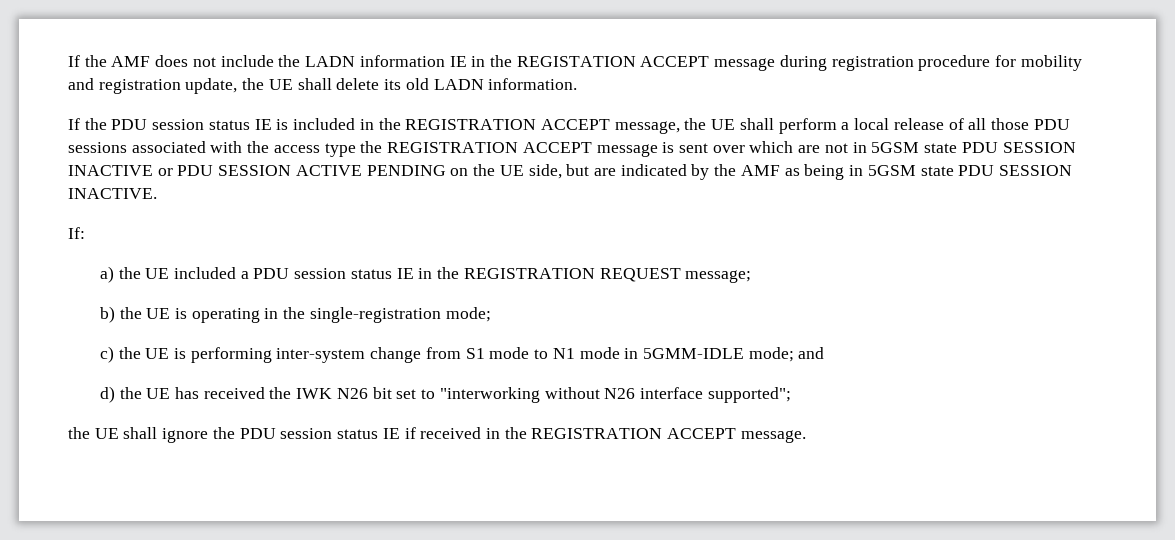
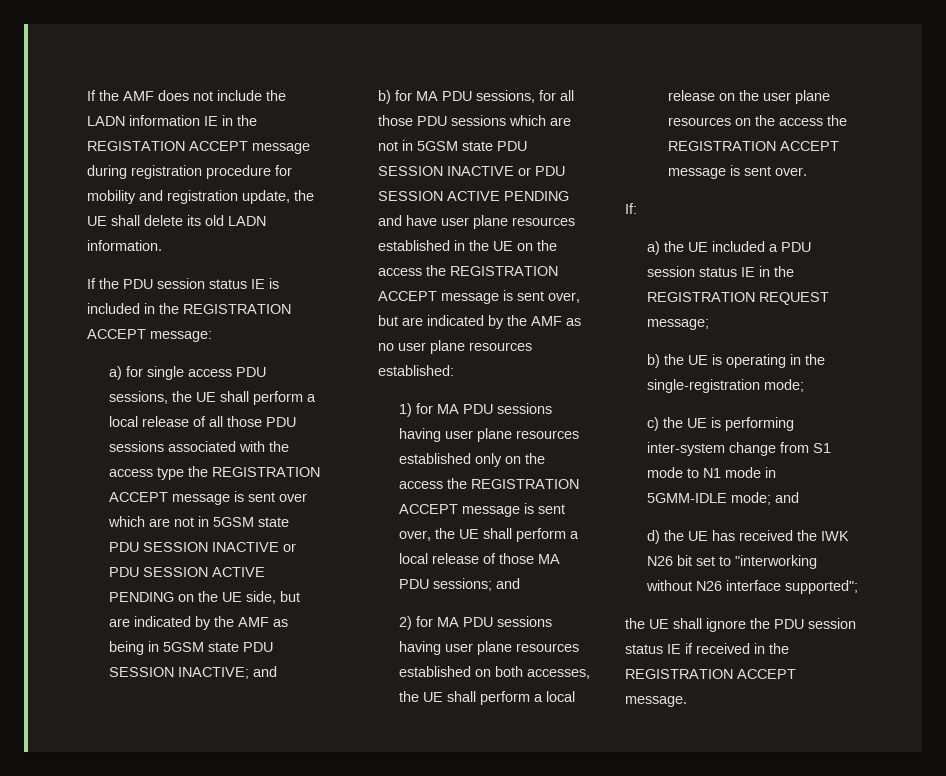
- If the PDU session status IE is included in the REGISTRATION ACCEPT message, the UE shall perform a local release of all those PDU sessions associated with the access type the REGISTRATION ACCEPT message is sent over which are not in 5GSM state PDU SESSION INACTIVE or PDU SESSION ACTIVE PENDING on the UE side, but are indicated by the AMF as being in 5GSM state PDU SESSION INACTIVE.
+ If the PDU session status IE is included in the REGISTRATION ACCEPT message:
+ a) for single access PDU sessions, the UE shall perform a local release of all those PDU sessions associated with the access type the REGISTRATION ACCEPT message is sent over which are not in 5GSM state PDU SESSION INACTIVE or PDU SESSION ACTIVE PENDING on the UE side, but are indicated by the AMF as being in 5GSM state PDU SESSION INACTIVE; and
+ b) for MA PDU sessions, for all those PDU sessions which are not in 5GSM state PDU SESSION INACTIVE or PDU SESSION ACTIVE PENDING and have user plane resources established in the UE on the access the REGISTRATION ACCEPT message is sent over, but are indicated by the AMF as no user plane resources established:
+ 1) for MA PDU sessions having user plane resources established only on the access the REGISTRATION ACCEPT message is sent over, the UE shall perform a local release of those MA PDU sessions; and
+ 2) for MA PDU sessions having user plane resources established on both accesses, the UE shall perform a local release on the user plane resources on the access the REGISTRATION ACCEPT message is sent over.

